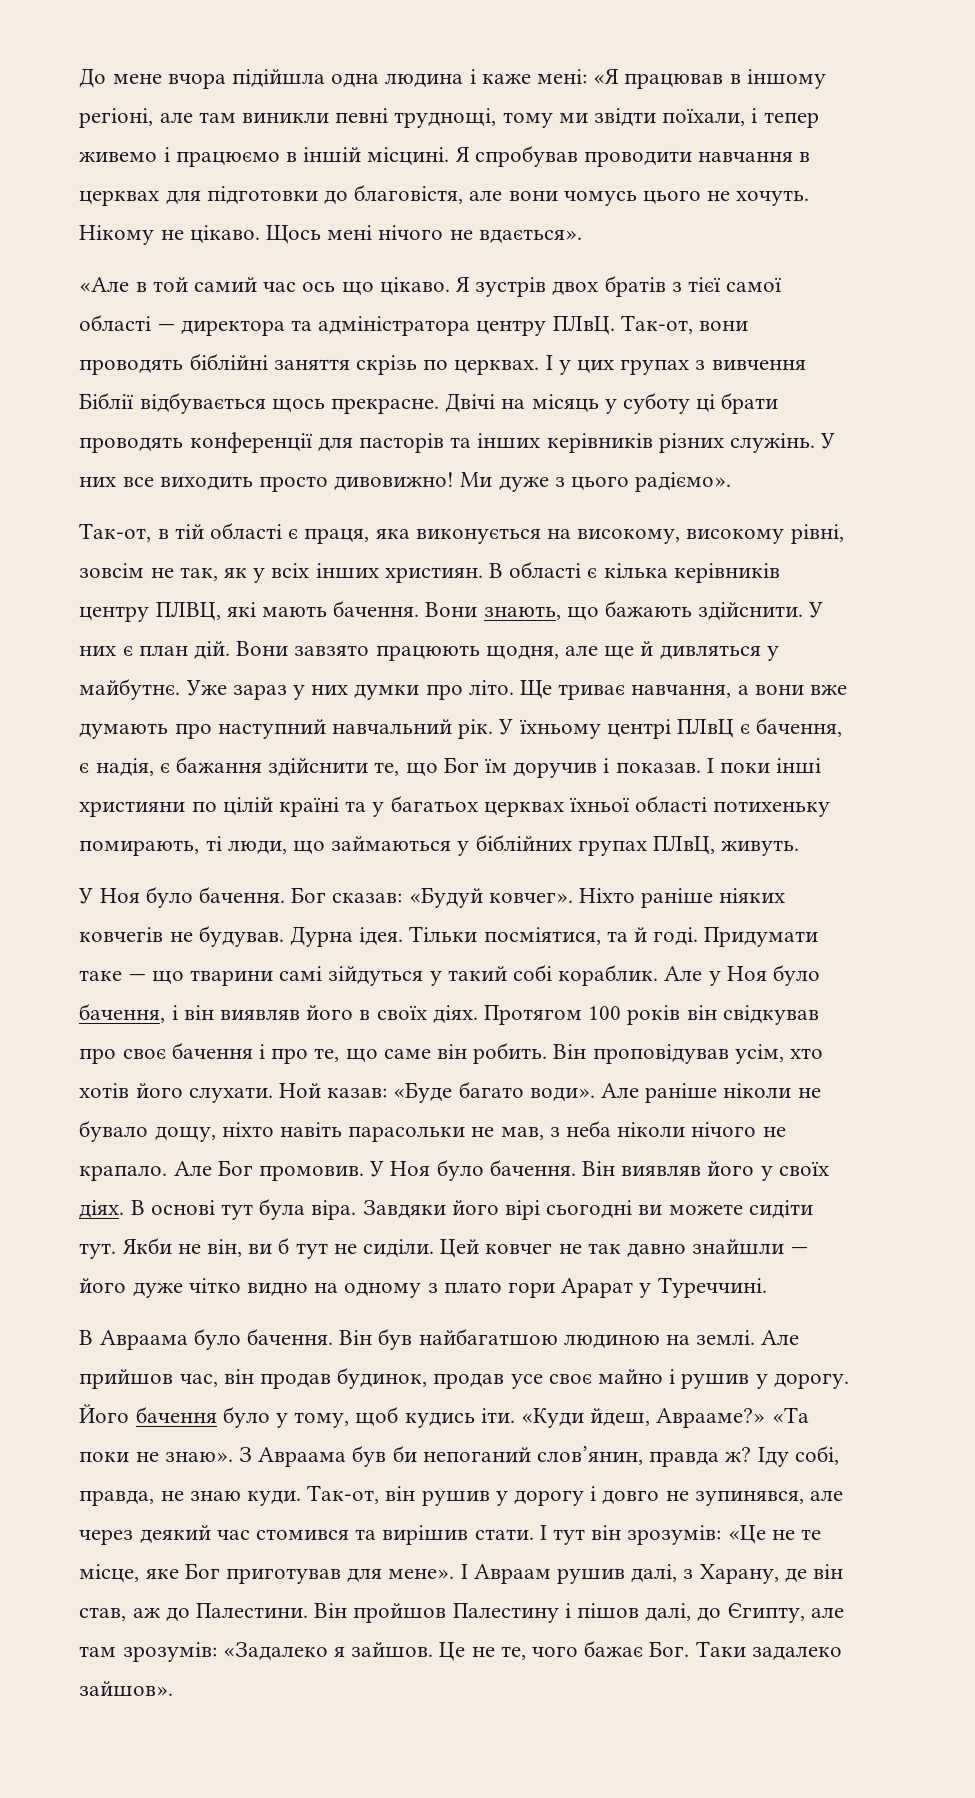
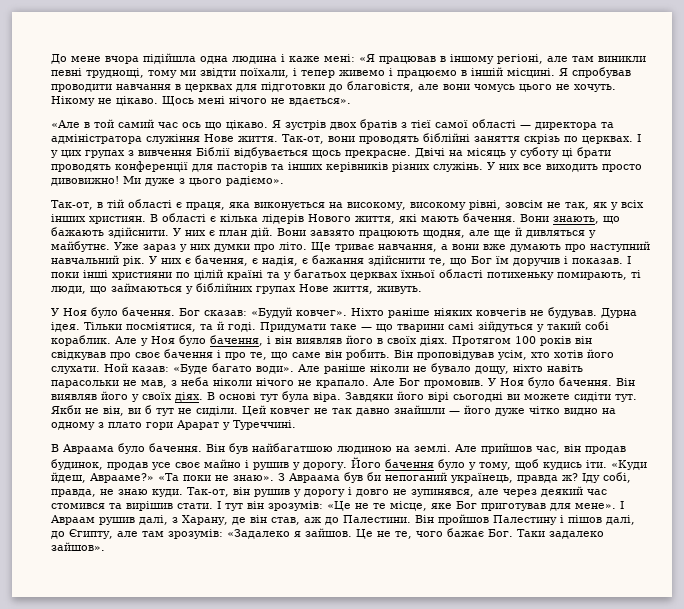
- Я зустрів двох братів з тієї самої області — директора та адміністратора центру ПЛвЦ.
+ Я зустрів двох братів з тієї самої області — директора та адміністратора cлужіння Нове життя.
- В області є кілька керівників центру ПЛВЦ, які мають бачення.
+ В області є кілька лідерів Нового життя, які мають бачення.
- У їхньому центрі ПЛвЦ є бачення, є надія, є бажання здійснити те, що Бог їм доручив і показав.
+ У них є бачення, є надія, є бажання здійснити те, що Бог їм доручив і показав.
- І поки інші християни по цілій країні та у багатьох церквах їхньої області потихеньку помирають, ті люди, що займаються у біблійних групах ПЛвЦ, живуть.
+ І поки інші християни по цілій країні та у багатьох церквах їхньої області потихеньку помирають, ті люди, що займаються у біблійних групах Нове життя, живуть.
- З Авраама був би непоганий слов’янин, правда ж?
+ З Авраама був би непоганий українець, правда ж?

